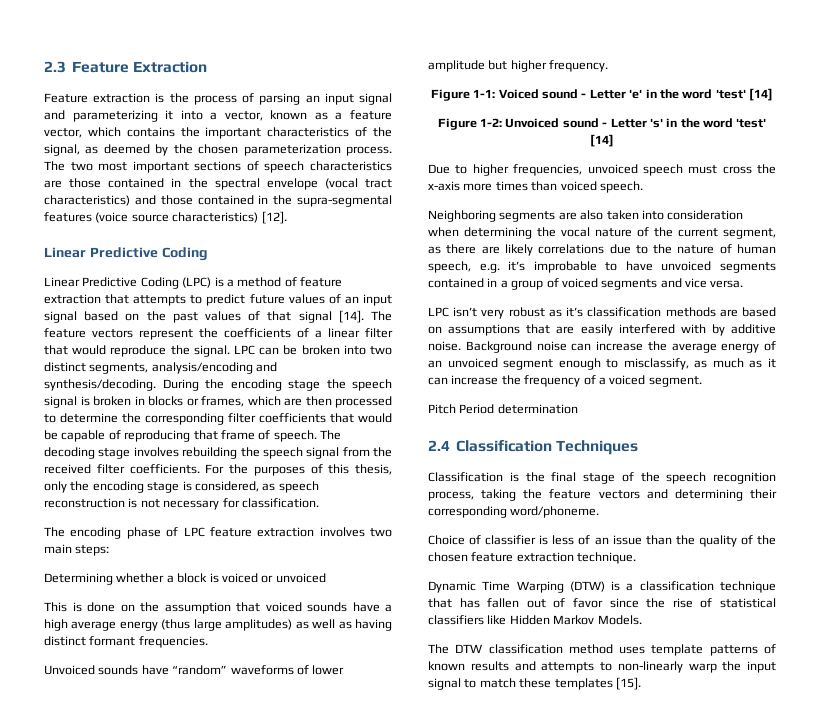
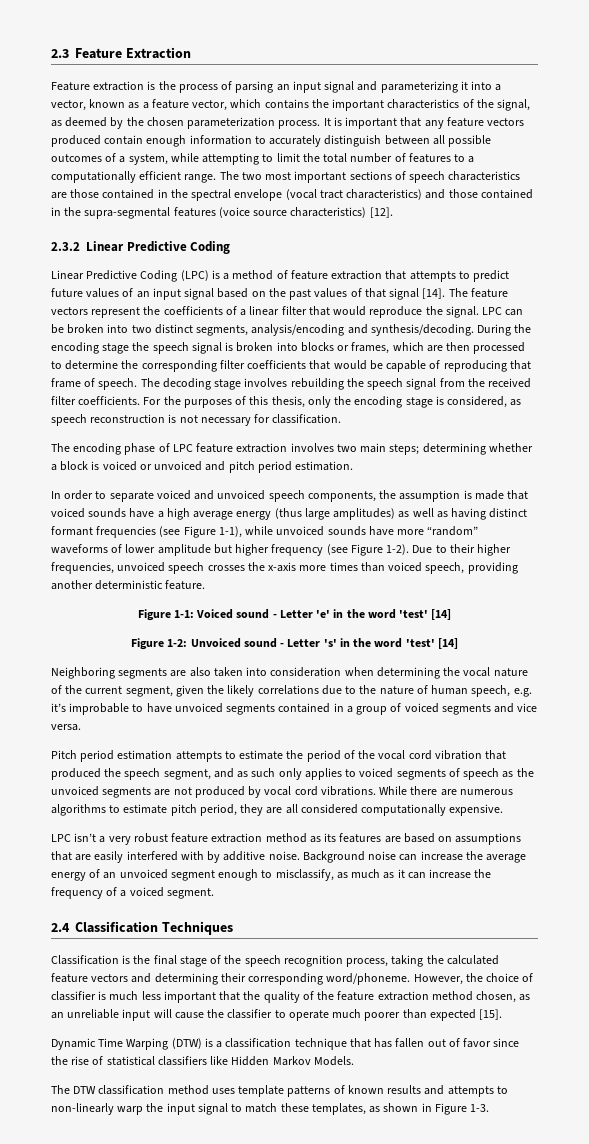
+ It is important that any feature vectors produced contain enough information to accurately distinguish between all possible outcomes of a system, while attempting to limit the total number of features to a computationally efficient range.
  The two most important sections of speech characteristics are those contained in the spectral envelope (vocal tract characteristics) and those contained in the supra-segmental features (voice source characteristics) [12].
- Linear Predictive Coding
+ 2.3.2 Linear Predictive Coding
- During the encoding stage the speech signal is broken in blocks or frames, which are then processed to determine the corresponding filter coefficients that would be capable of reproducing that frame of speech.
+ During the encoding stage the speech signal is broken into blocks or frames, which are then processed to determine the corresponding filter coefficients that would be capable of reproducing that frame of speech.
- The encoding phase of LPC feature extraction involves two main steps:
- Determining whether a block is voiced or unvoiced
- This is done on the assumption that voiced sounds have a high average energy (thus large amplitudes) as well as having distinct formant frequencies.
- Unvoiced sounds have “random” waveforms of lower amplitude but higher frequency.
+ The encoding phase of LPC feature extraction involves two main steps; determining whether a block is voiced or unvoiced and pitch period estimation.
+ In order to separate voiced and unvoiced speech components, the assumption is made that voiced sounds have a high average energy (thus large amplitudes) as well as having distinct formant frequencies (see Figure 1-1), while unvoiced sounds have more “random” waveforms of lower amplitude but higher frequency (see Figure 1-2). Due to their higher frequencies, unvoiced speech crosses the x-axis more times than voiced speech, providing another deterministic feature.
- Due to higher frequencies, unvoiced speech must cross the x-axis more times than voiced speech.
- Neighboring segments are also taken into consideration when determining the vocal nature of the current segment, as there are likely correlations due to the nature of human speech, e.g. it’s improbable to have unvoiced segments contained in a group of voiced segments and vice versa.
+ Neighboring segments are also taken into consideration when determining the vocal nature of the current segment, given the likely correlations due to the nature of human speech, e.g. it’s improbable to have unvoiced segments contained in a group of voiced segments and vice versa.
+ Pitch period estimation attempts to estimate the period of the vocal cord vibration that produced the speech segment, and as such only applies to voiced segments of speech as the unvoiced segments are not produced by vocal cord vibrations. While there are numerous algorithms to estimate pitch period, they are all considered computationally expensive.
- LPC isn’t very robust as it’s classification methods are based on assumptions that are easily interfered with by additive noise.
+ LPC isn’t a very robust feature extraction method as its features are based on assumptions that are easily interfered with by additive noise.
- Pitch Period determination
- Classification is the final stage of the speech recognition process, taking the feature vectors and determining their corresponding word/phoneme.
- Choice of classifier is less of an issue than the quality of the chosen feature extraction technique.
+ Classification is the final stage of the speech recognition process, taking the calculated feature vectors and determining their corresponding word/phoneme. However, the choice of classifier is much less important that the quality of the feature extraction method chosen, as an unreliable input will cause the classifier to operate much poorer than expected [15].
- The DTW classification method uses template patterns of known results and attempts to non-linearly warp the input signal to match these templates [15].
+ The DTW classification method uses template patterns of known results and attempts to non-linearly warp the input signal to match these templates, as shown in Figure 1-3.

